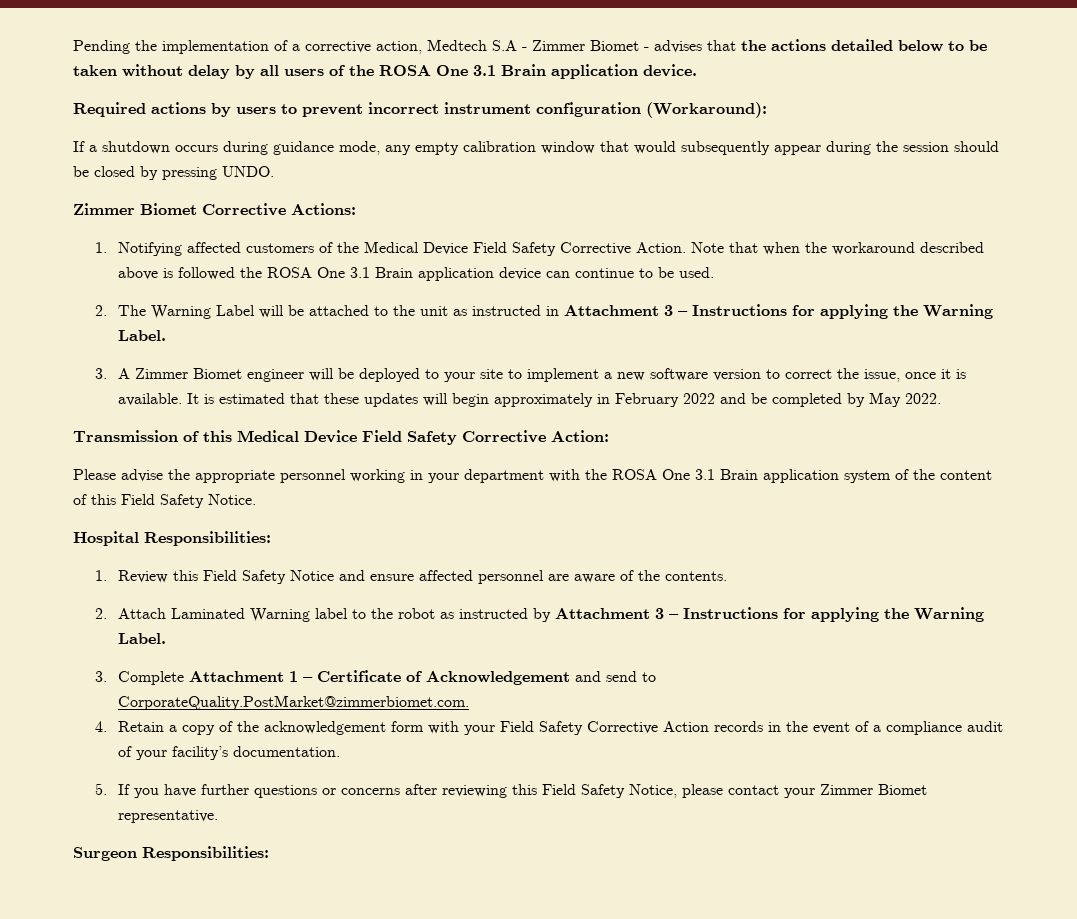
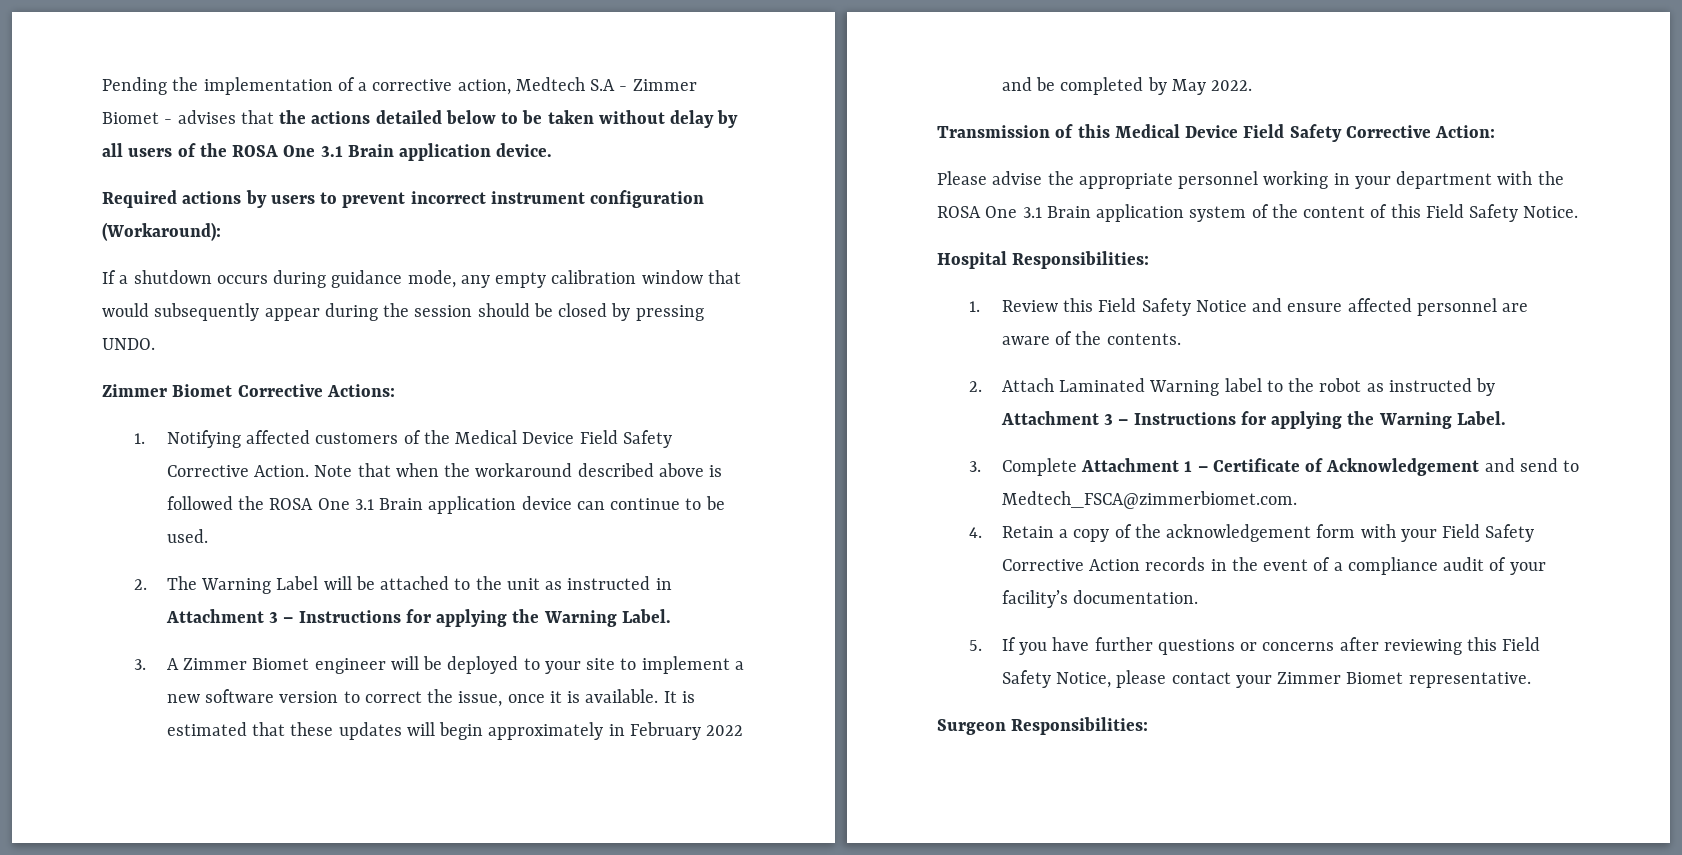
- 3. Complete Attachment 1 – Certificate of Acknowledgement and send to CorporateQuality.PostMarket@zimmerbiomet.com.
+ 3. Complete Attachment 1 – Certificate of Acknowledgement and send to Medtech_FSCA@zimmerbiomet.com.

